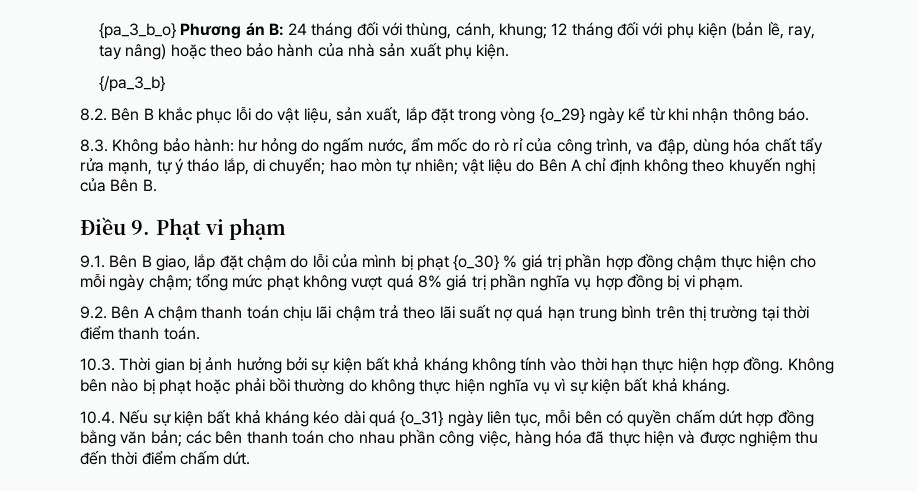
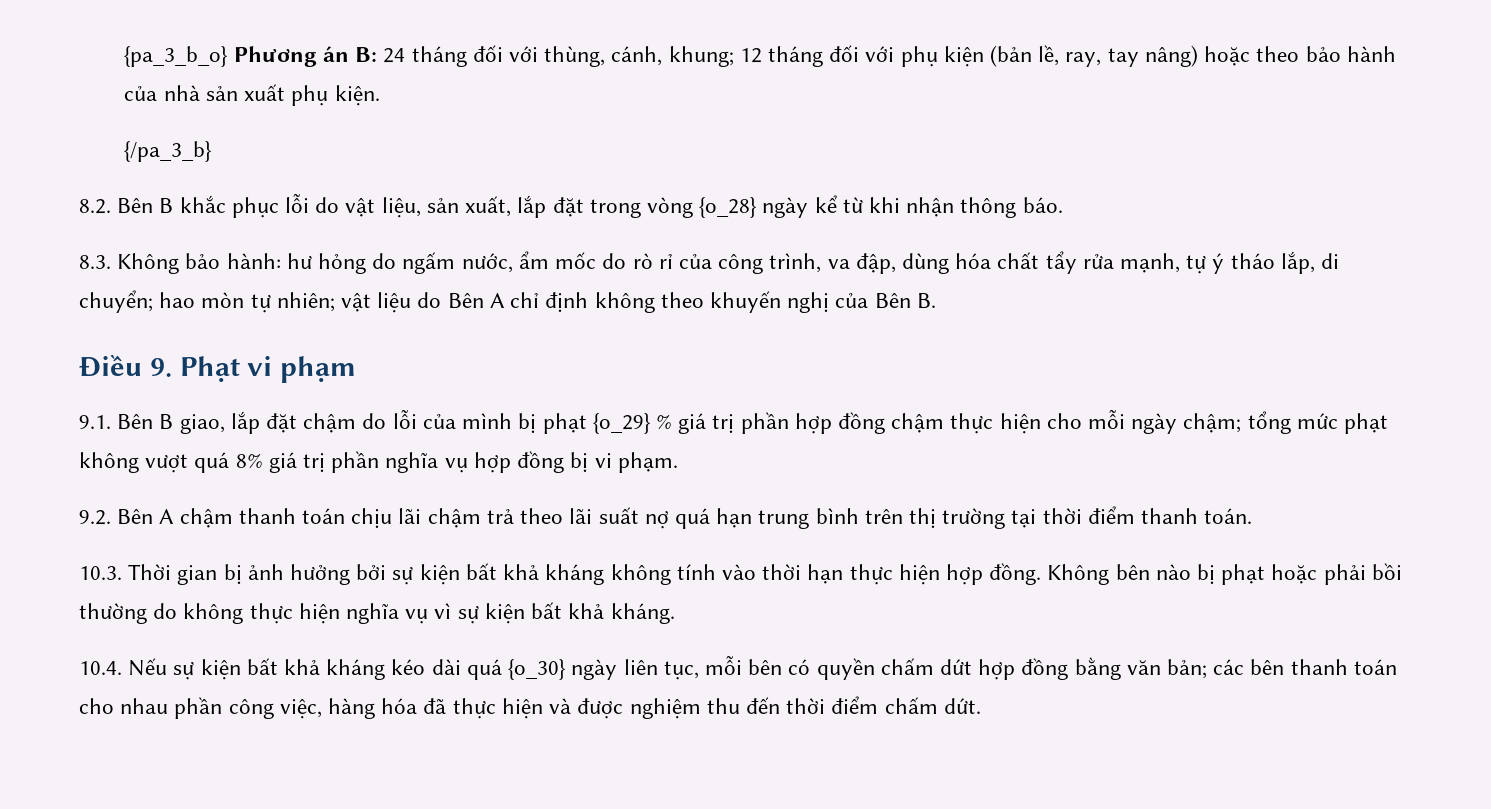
- 8.2. Bên B khắc phục lỗi do vật liệu, sản xuất, lắp đặt trong vòng {o_29} ngày kể từ khi nhận thông báo.
+ 8.2. Bên B khắc phục lỗi do vật liệu, sản xuất, lắp đặt trong vòng {o_28} ngày kể từ khi nhận thông báo.
- 9.1. Bên B giao, lắp đặt chậm do lỗi của mình bị phạt {o_30} % giá trị phần hợp đồng chậm thực hiện cho mỗi ngày chậm; tổng mức phạt không vượt quá 8% giá trị phần nghĩa vụ hợp đồng bị vi phạm.
+ 9.1. Bên B giao, lắp đặt chậm do lỗi của mình bị phạt {o_29} % giá trị phần hợp đồng chậm thực hiện cho mỗi ngày chậm; tổng mức phạt không vượt quá 8% giá trị phần nghĩa vụ hợp đồng bị vi phạm.
- 10.4. Nếu sự kiện bất khả kháng kéo dài quá {o_31} ngày liên tục, mỗi bên có quyền chấm dứt hợp đồng bằng văn bản; các bên thanh toán cho nhau phần công việc, hàng hóa đã thực hiện và được nghiệm thu đến thời điểm chấm dứt.
+ 10.4. Nếu sự kiện bất khả kháng kéo dài quá {o_30} ngày liên tục, mỗi bên có quyền chấm dứt hợp đồng bằng văn bản; các bên thanh toán cho nhau phần công việc, hàng hóa đã thực hiện và được nghiệm thu đến thời điểm chấm dứt.

